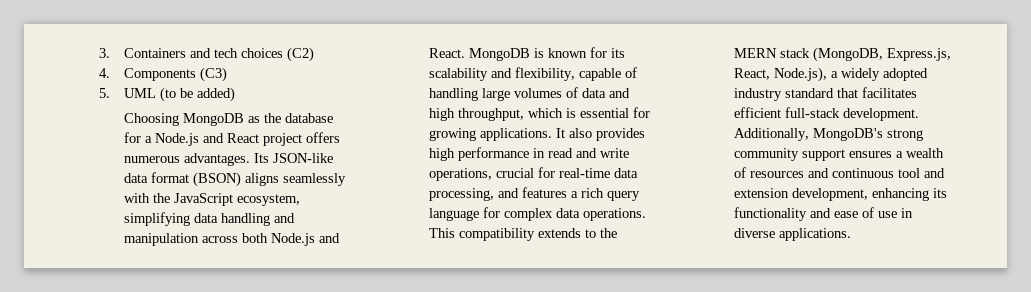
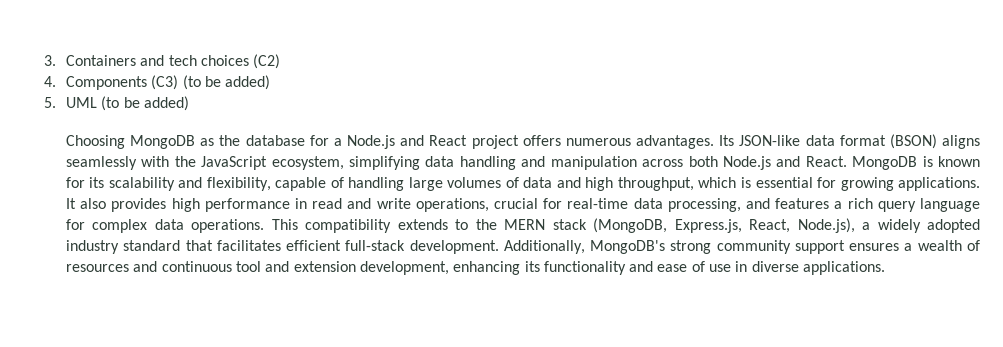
- 4. Components (C3)
+ 4. Components (C3) (to be added)

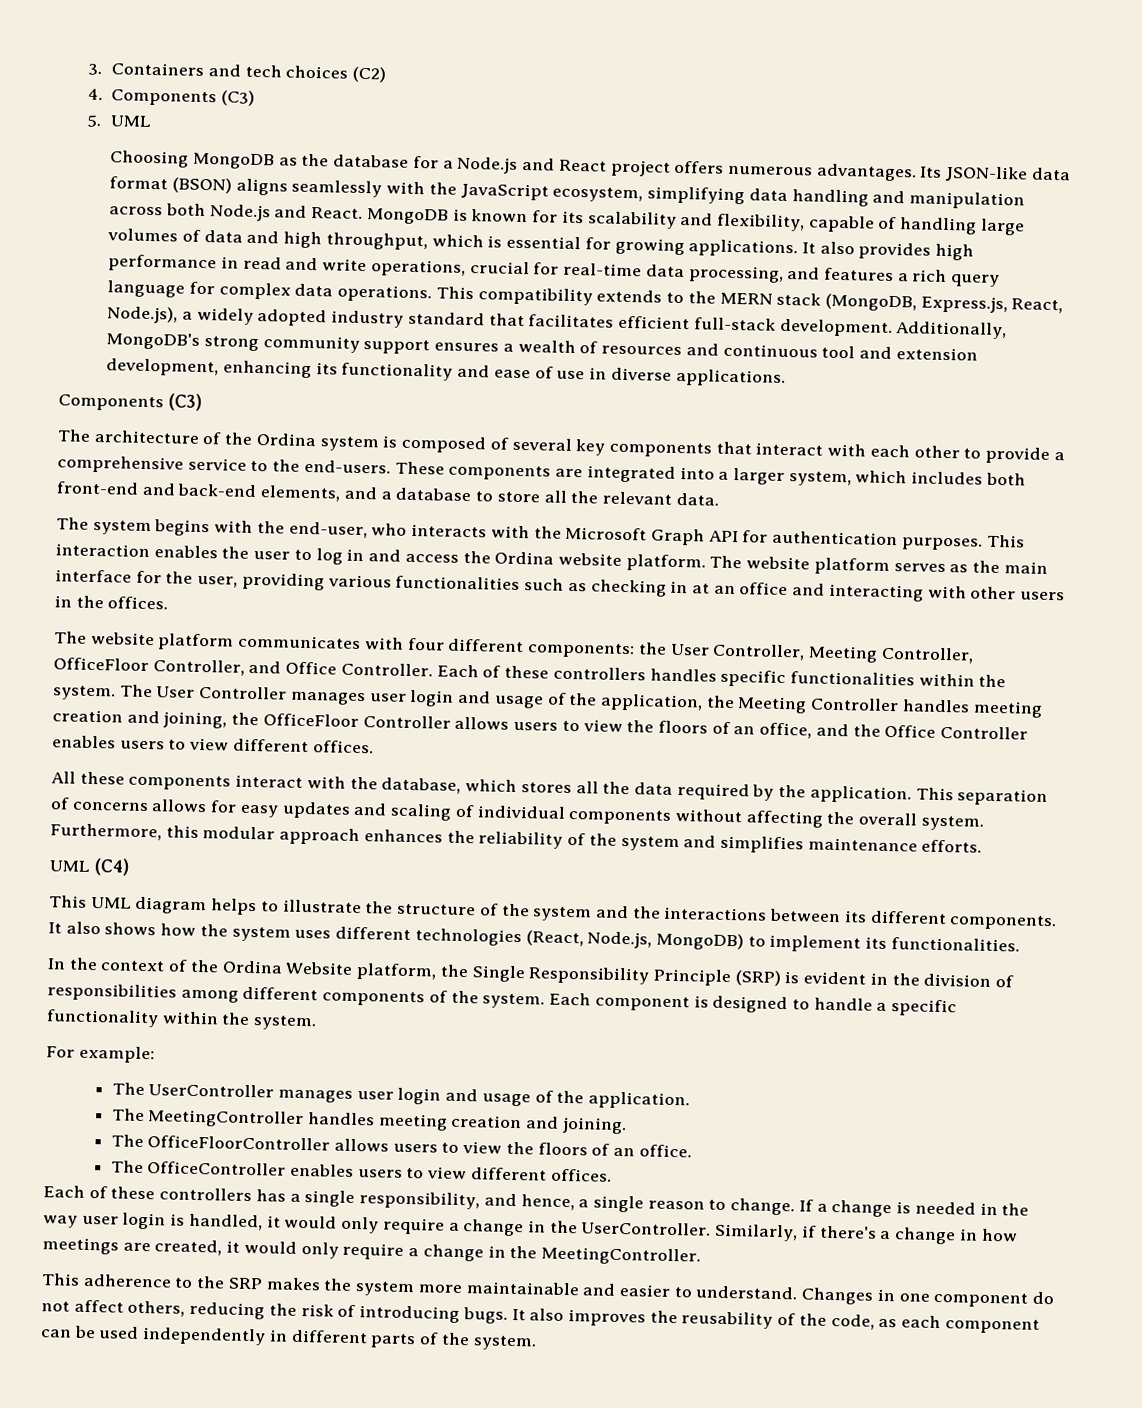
- 4. Components (C3) (to be added)
+ 4. Components (C3)
- 5. UML (to be added)
+ 5. UML
  Additionally, MongoDB's strong community support ensures a wealth of resources and continuous tool and extension development, enhancing its functionality and ease of use in diverse applications.
+ Components (C3)
+ The architecture of the Ordina system is composed of several key components that interact with each other to provide a comprehensive service to the end-users. These components are integrated into a larger system, which includes both front-end and back-end elements, and a database to store all the relevant data.
+ The system begins with the end-user, who interacts with the Microsoft Graph API for authentication purposes. This interaction enables the user to log in and access the Ordina website platform. The website platform serves as the main interface for the user, providing various functionalities such as checking in at an office and interacting with other users in the offices.
+ The website platform communicates with four different components: the User Controller, Meeting Controller, OfficeFloor Controller, and Office Controller. Each of these controllers handles specific functionalities within the system. The User Controller manages user login and usage of the application, the Meeting Controller handles meeting creation and joining, the OfficeFloor Controller allows users to view the floors of an office, and the Office Controller enables users to view different offices.
+ All these components interact with the database, which stores all the data required by the application. This separation of concerns allows for easy updates and scaling of individual components without affecting the overall system. Furthermore, this modular approach enhances the reliability of the system and simplifies maintenance efforts.
+ UML (C4)
+ This UML diagram helps to illustrate the structure of the system and the interactions between its different components. It also shows how the system uses different technologies (React, Node.js, MongoDB) to implement its functionalities.
+ In the context of the Ordina Website platform, the Single Responsibility Principle (SRP) is evident in the division of responsibilities among different components of the system. Each component is designed to handle a specific functionality within the system.
+ For example:
+ The UserController manages user login and usage of the application.
+ The MeetingController handles meeting creation and joining.
+ The OfficeFloorController allows users to view the floors of an office.
+ The OfficeController enables users to view different offices.
+ Each of these controllers has a single responsibility, and hence, a single reason to change. If a change is needed in the way user login is handled, it would only require a change in the UserController. Similarly, if there's a change in how meetings are created, it would only require a change in the MeetingController.
+ This adherence to the SRP makes the system more maintainable and easier to understand. Changes in one component do not affect others, reducing the risk of introducing bugs. It also improves the reusability of the code, as each component can be used independently in different parts of the system.

